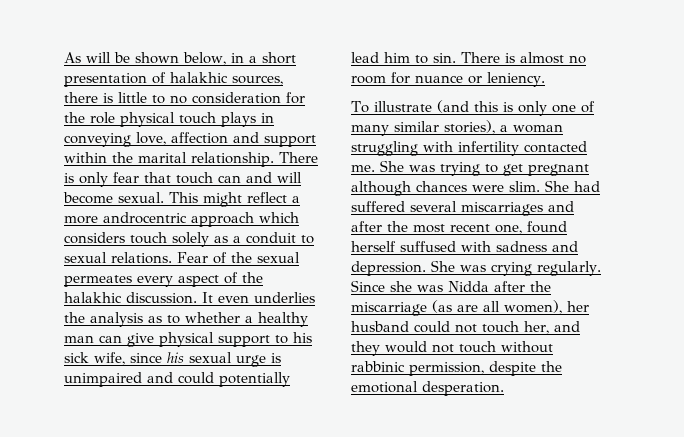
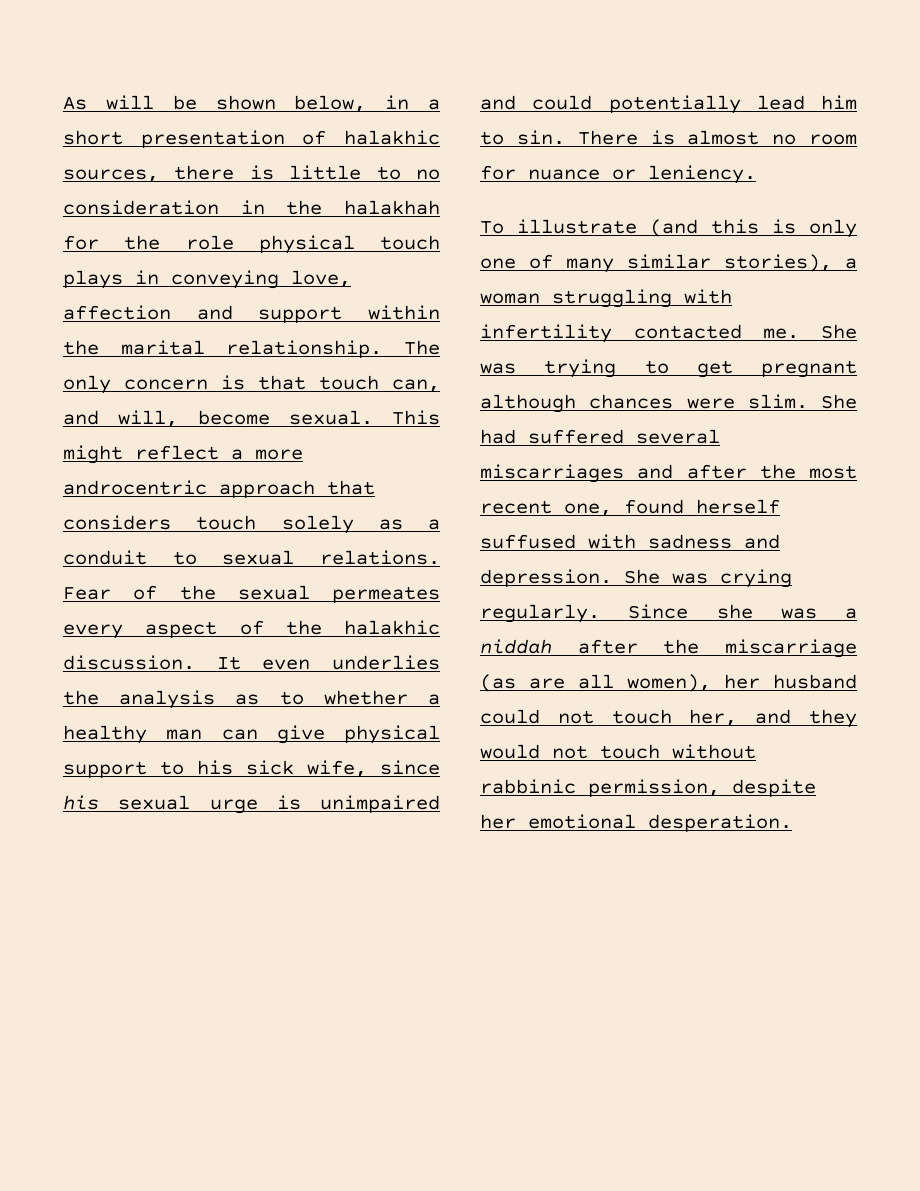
- As will be shown below, in a short presentation of halakhic sources, there is little to no consideration for the role physical touch plays in conveying love, affection and support within the marital relationship.
+ As will be shown below, in a short presentation of halakhic sources, there is little to no consideration in the halakhah for the role physical touch plays in conveying love, affection and support within the marital relationship.
- There is only fear that touch can and will become sexual.
+ The only concern is that touch can, and will, become sexual.
- This might reflect a more androcentric approach which considers touch solely as a conduit to sexual relations.
+ This might reflect a more androcentric approach that considers touch solely as a conduit to sexual relations.
- Since she was Nidda after the miscarriage (as are all women), her husband could not touch her, and they would not touch without rabbinic permission, despite the emotional desperation.
+ Since she was a niddah after the miscarriage (as are all women), her husband could not touch her, and they would not touch without rabbinic permission, despite her emotional desperation.

